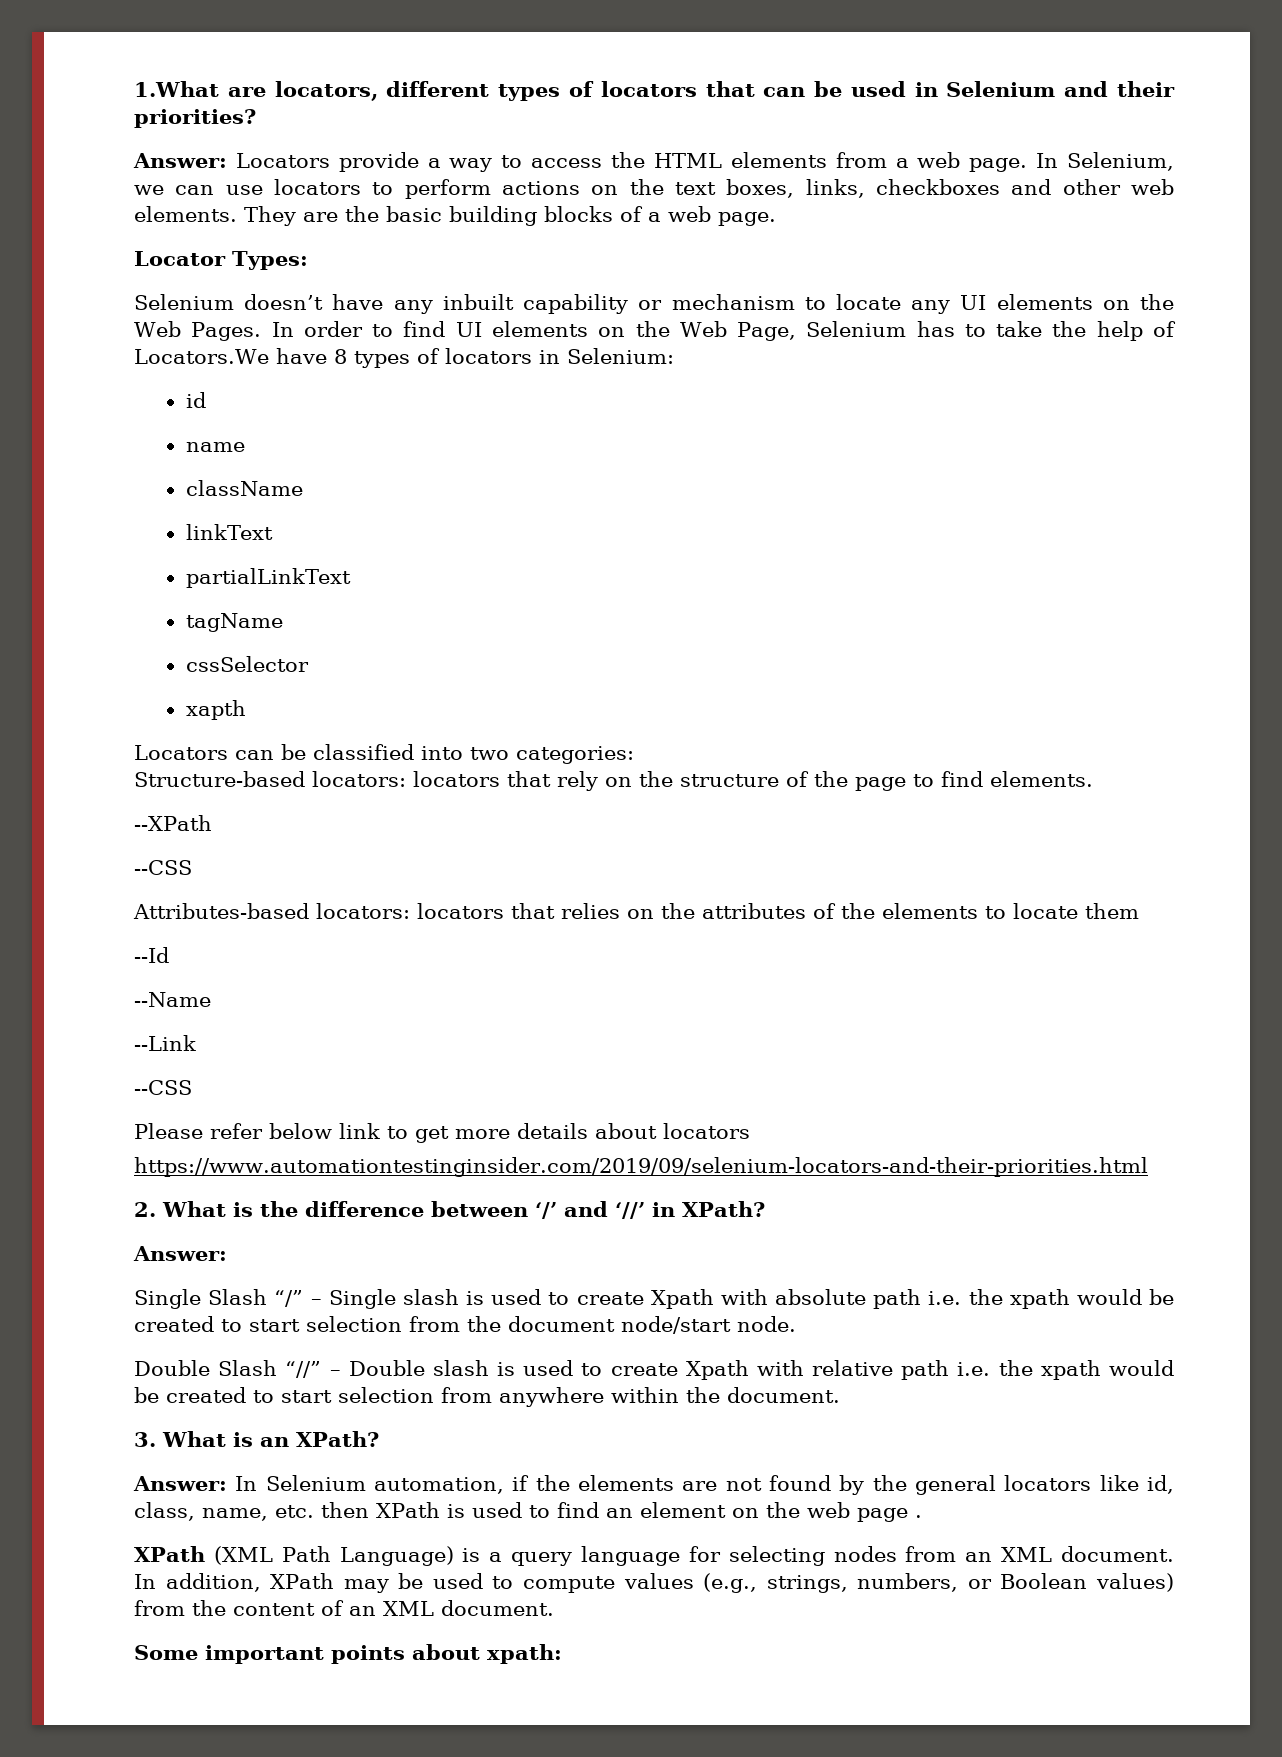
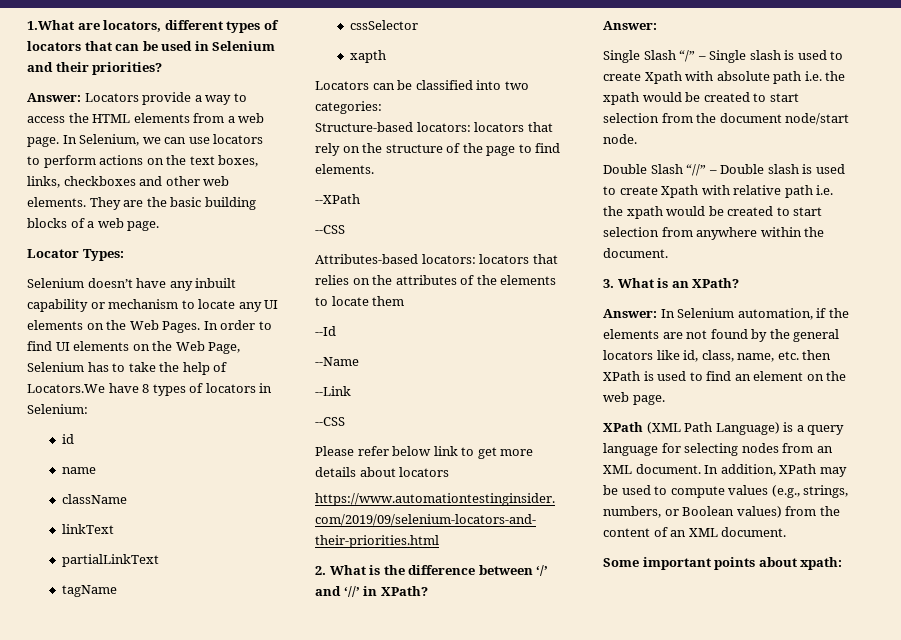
- Answer: In Selenium automation, if the elements are not found by the general locators like id, class, name, etc. then XPath is used to find an element on the web page .
+ Answer: In Selenium automation, if the elements are not found by the general locators like id, class, name, etc. then XPath is used to find an element on the web page.

